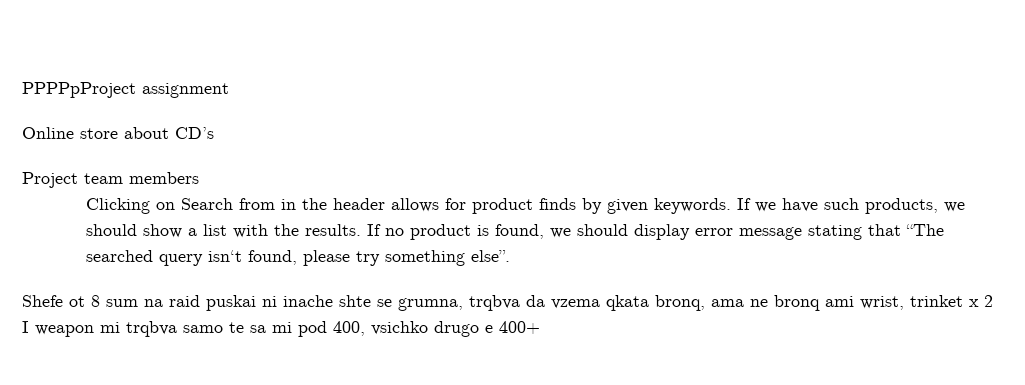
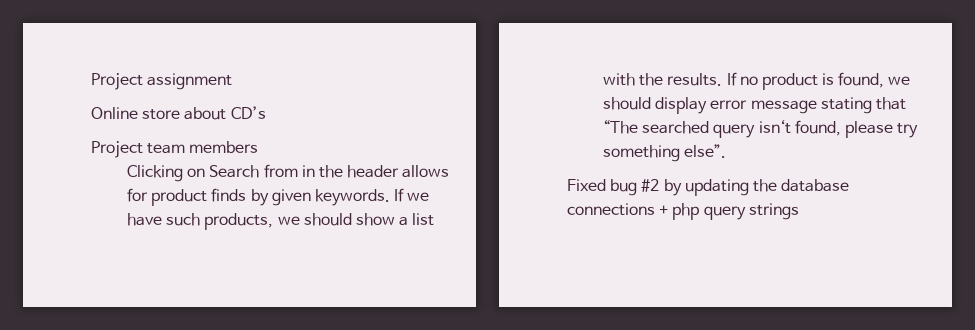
- PPPPpProject assignment
+ Project assignment
- Shefe ot 8 sum na raid puskai ni inache shte se grumna, trqbva da vzema qkata bronq, ama ne bronq ami wrist, trinket x 2 I weapon mi trqbva samo te sa mi pod 400, vsichko drugo e 400+
+ Fixed bug #2 by updating the database connections + php query strings

